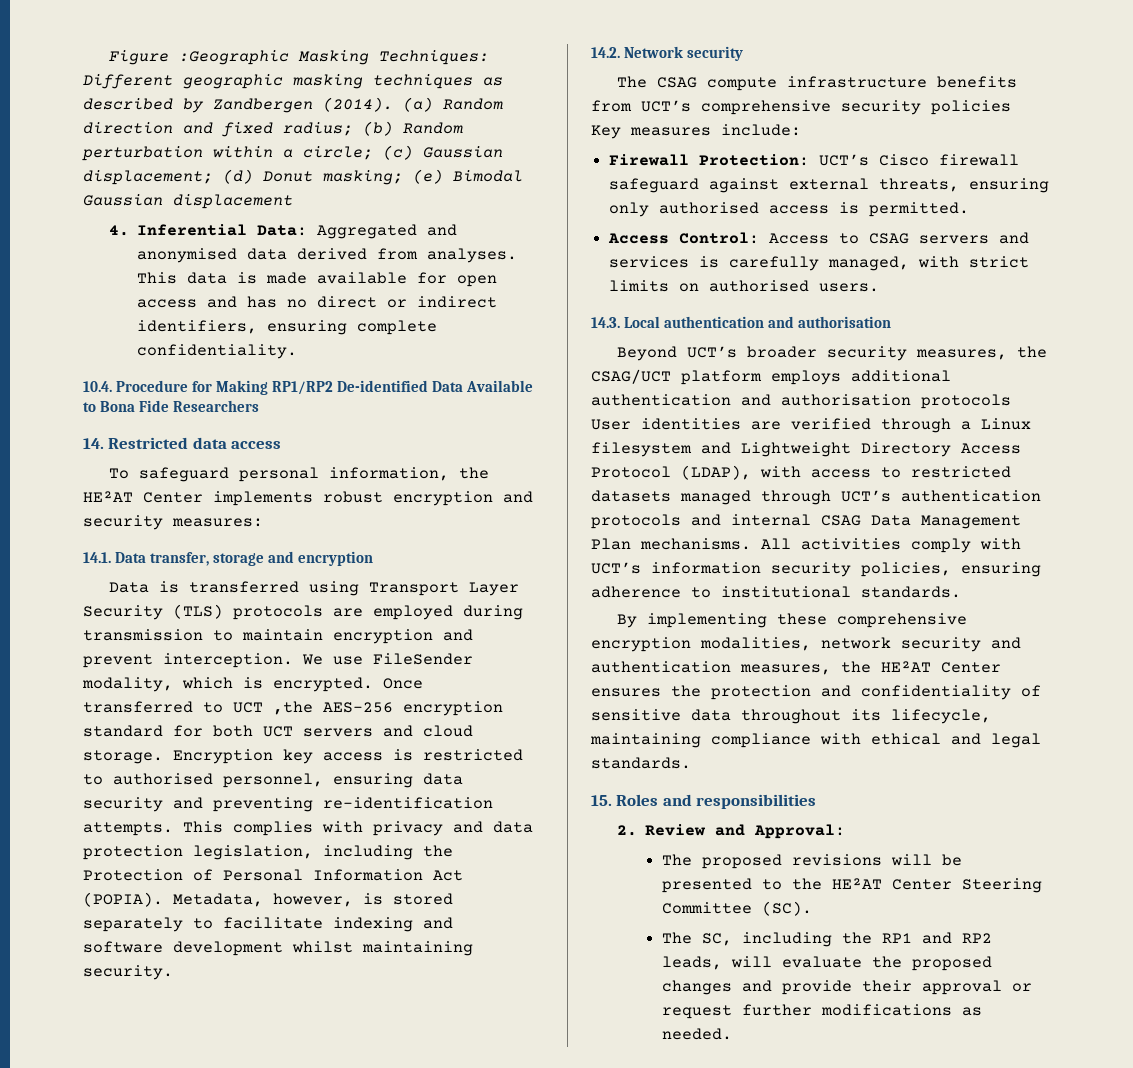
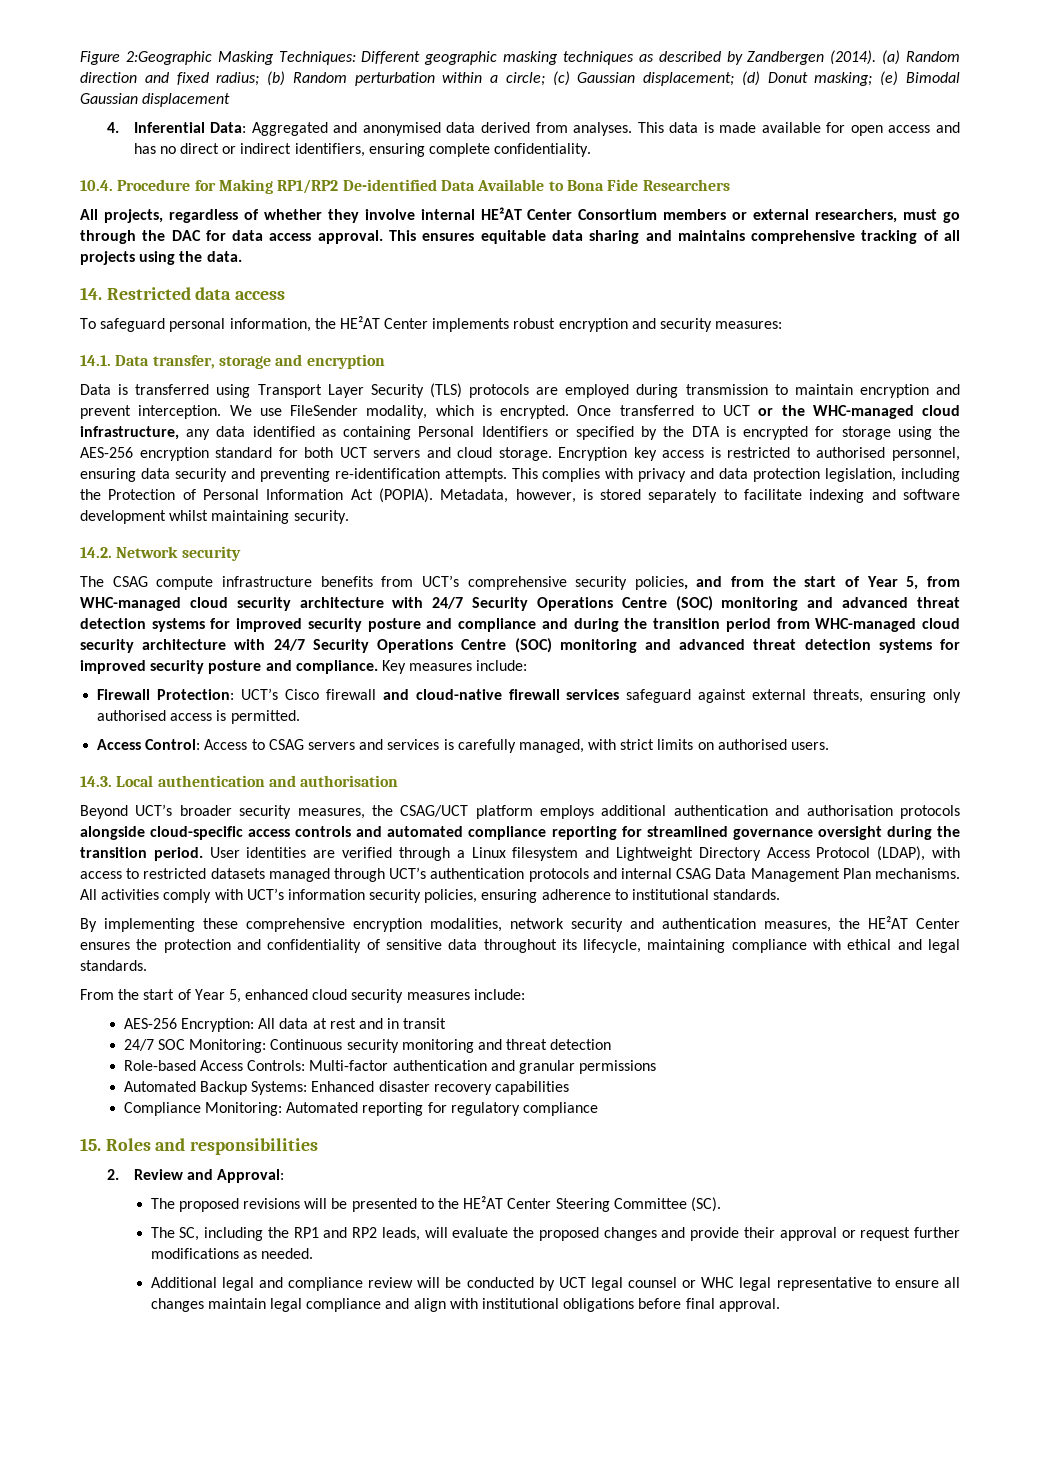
- Figure :Geographic Masking Techniques: Different geographic masking techniques as described by Zandbergen (2014).
+ Figure 2:Geographic Masking Techniques: Different geographic masking techniques as described by Zandbergen (2014).
+ All projects, regardless of whether they involve internal HE²AT Center Consortium members or external researchers, must go through the DAC for data access approval. This ensures equitable data sharing and maintains comprehensive tracking of all projects using the data.
- Once transferred to UCT ,the AES-256 encryption standard for both UCT servers and cloud storage.
+ Once transferred to UCT or the WHC-managed cloud infrastructure, any data identified as containing Personal Identifiers or specified by the DTA is encrypted for storage using the AES-256 encryption standard for both UCT servers and cloud storage.
- The CSAG compute infrastructure benefits from UCT’s comprehensive security policies Key measures include:
+ The CSAG compute infrastructure benefits from UCT’s comprehensive security policies, and from the start of Year 5, from WHC-managed cloud security architecture with 24/7 Security Operations Centre (SOC) monitoring and advanced threat detection systems for improved security posture and compliance and during the transition period from WHC-managed cloud security architecture with 24/7 Security Operations Centre (SOC) monitoring and advanced threat detection systems for improved security posture and compliance. Key measures include:
- Firewall Protection: UCT’s Cisco firewall safeguard against external threats, ensuring only authorised access is permitted.
+ Firewall Protection: UCT’s Cisco firewall and cloud-native firewall services safeguard against external threats, ensuring only authorised access is permitted.
- Beyond UCT’s broader security measures, the CSAG/UCT platform employs additional authentication and authorisation protocols User identities are verified through a Linux filesystem and Lightweight Directory Access Protocol (LDAP), with access to restricted datasets managed through UCT’s authentication protocols and internal CSAG Data Management Plan mechanisms.
+ Beyond UCT’s broader security measures, the CSAG/UCT platform employs additional authentication and authorisation protocols alongside cloud-specific access controls and automated compliance reporting for streamlined governance oversight during the transition period. User identities are verified through a Linux filesystem and Lightweight Directory Access Protocol (LDAP), with access to restricted datasets managed through UCT’s authentication protocols and internal CSAG Data Management Plan mechanisms.
+ From the start of Year 5, enhanced cloud security measures include:
+ AES-256 Encryption: All data at rest and in transit
+ 24/7 SOC Monitoring: Continuous security monitoring and threat detection
+ Role-based Access Controls: Multi-factor authentication and granular permissions
+ Automated Backup Systems: Enhanced disaster recovery capabilities
+ Compliance Monitoring: Automated reporting for regulatory compliance
+ Additional legal and compliance review will be conducted by UCT legal counsel or WHC legal representative to ensure all changes maintain legal compliance and align with institutional obligations before final approval.

